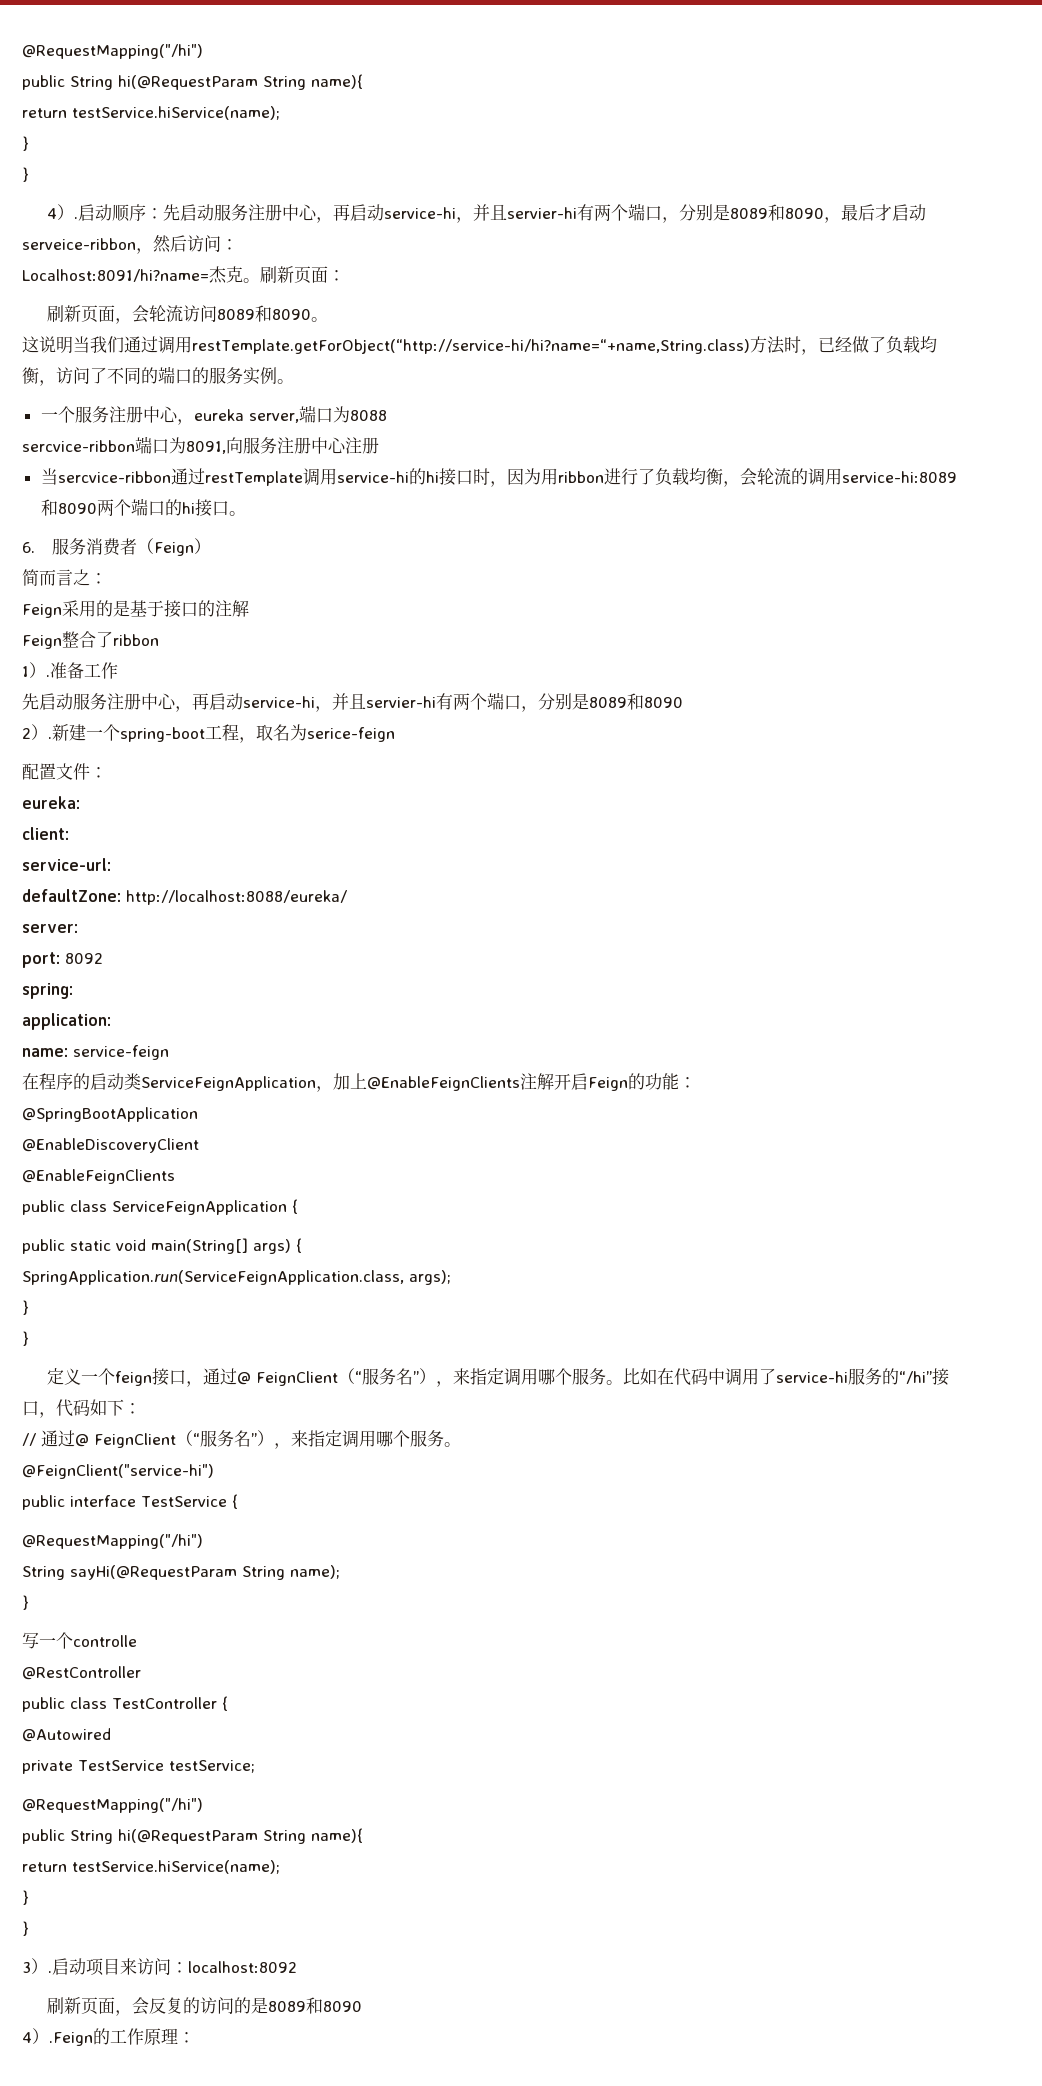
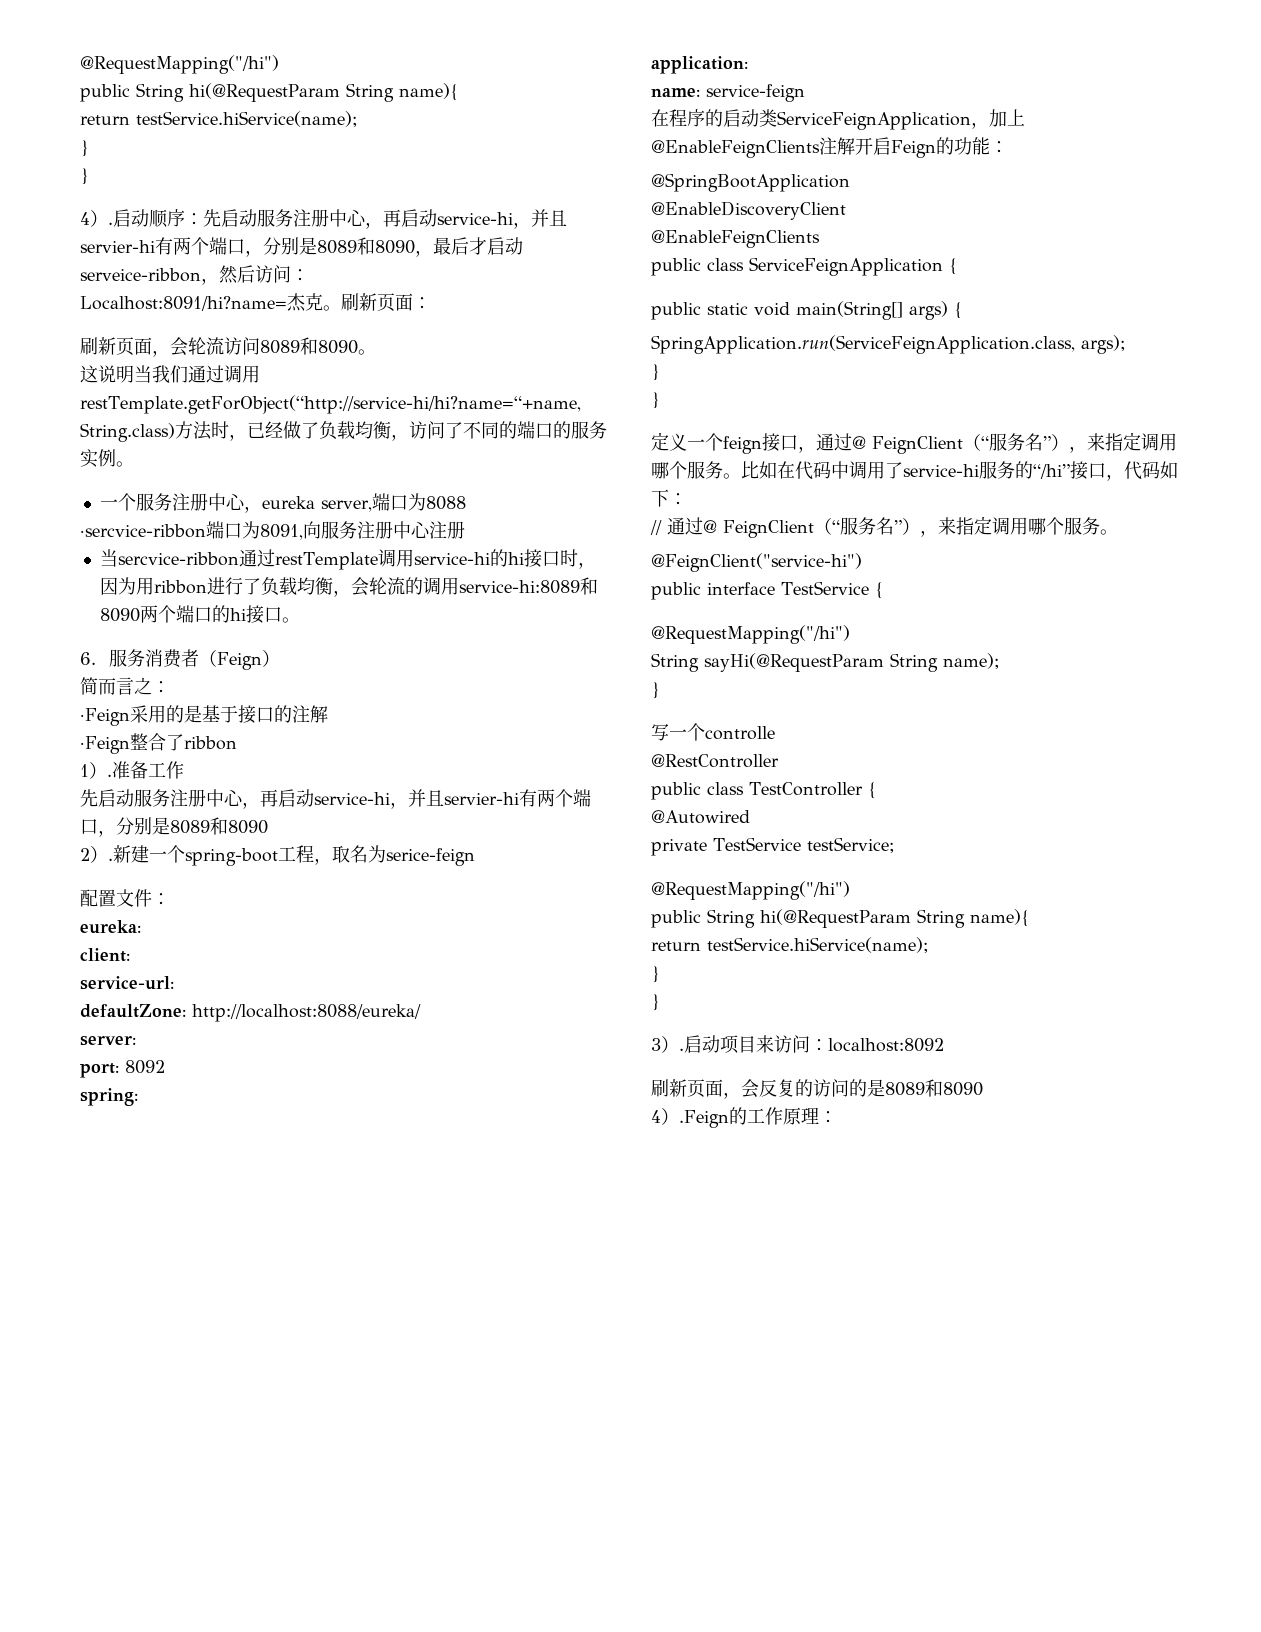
- sercvice-ribbon端口为8091,向服务注册中心注册
+ ·sercvice-ribbon端口为8091,向服务注册中心注册
- Feign采用的是基于接口的注解
+ ·Feign采用的是基于接口的注解
- Feign整合了ribbon
+ ·Feign整合了ribbon

